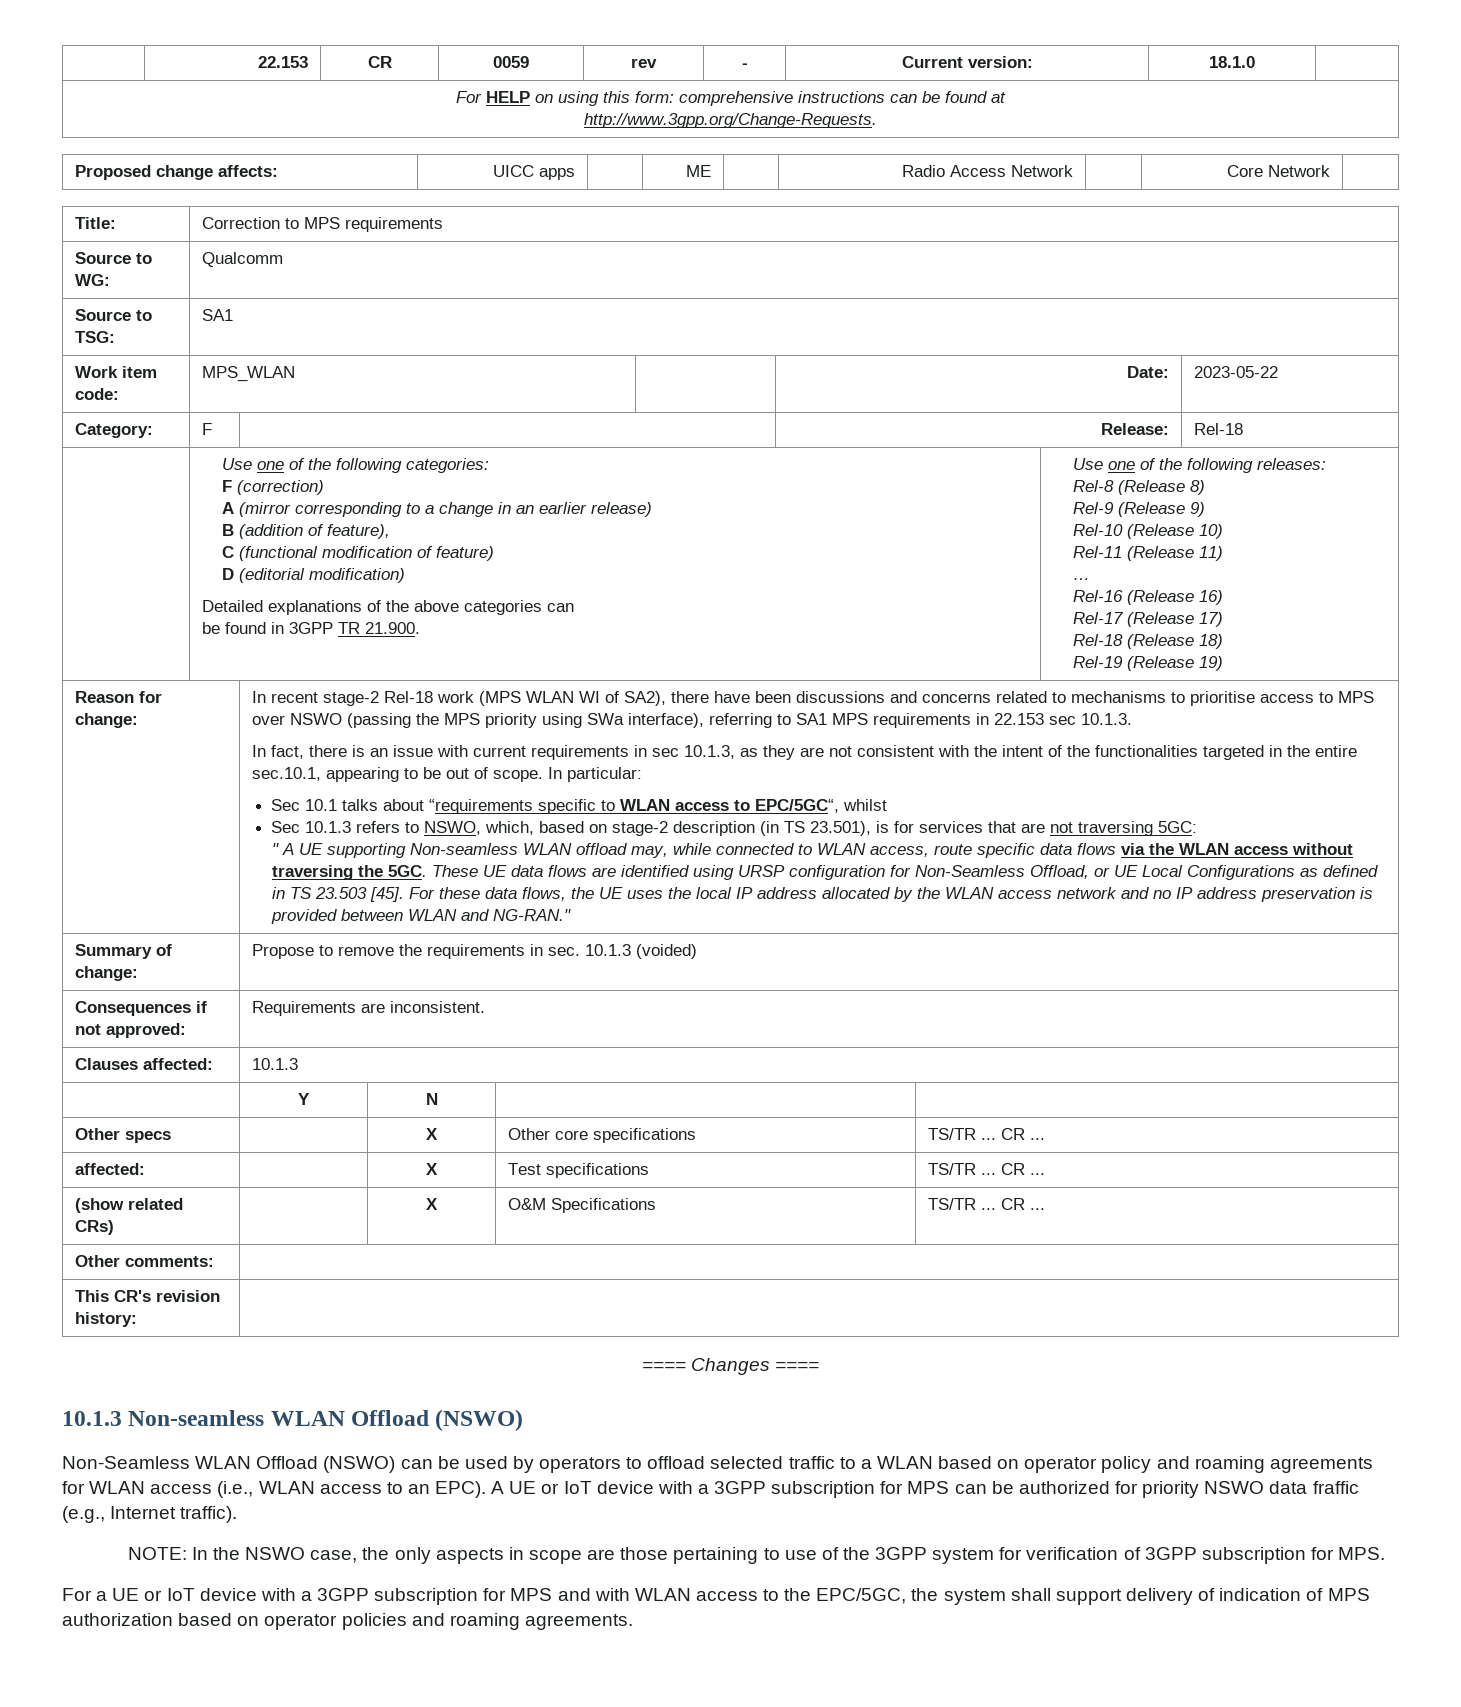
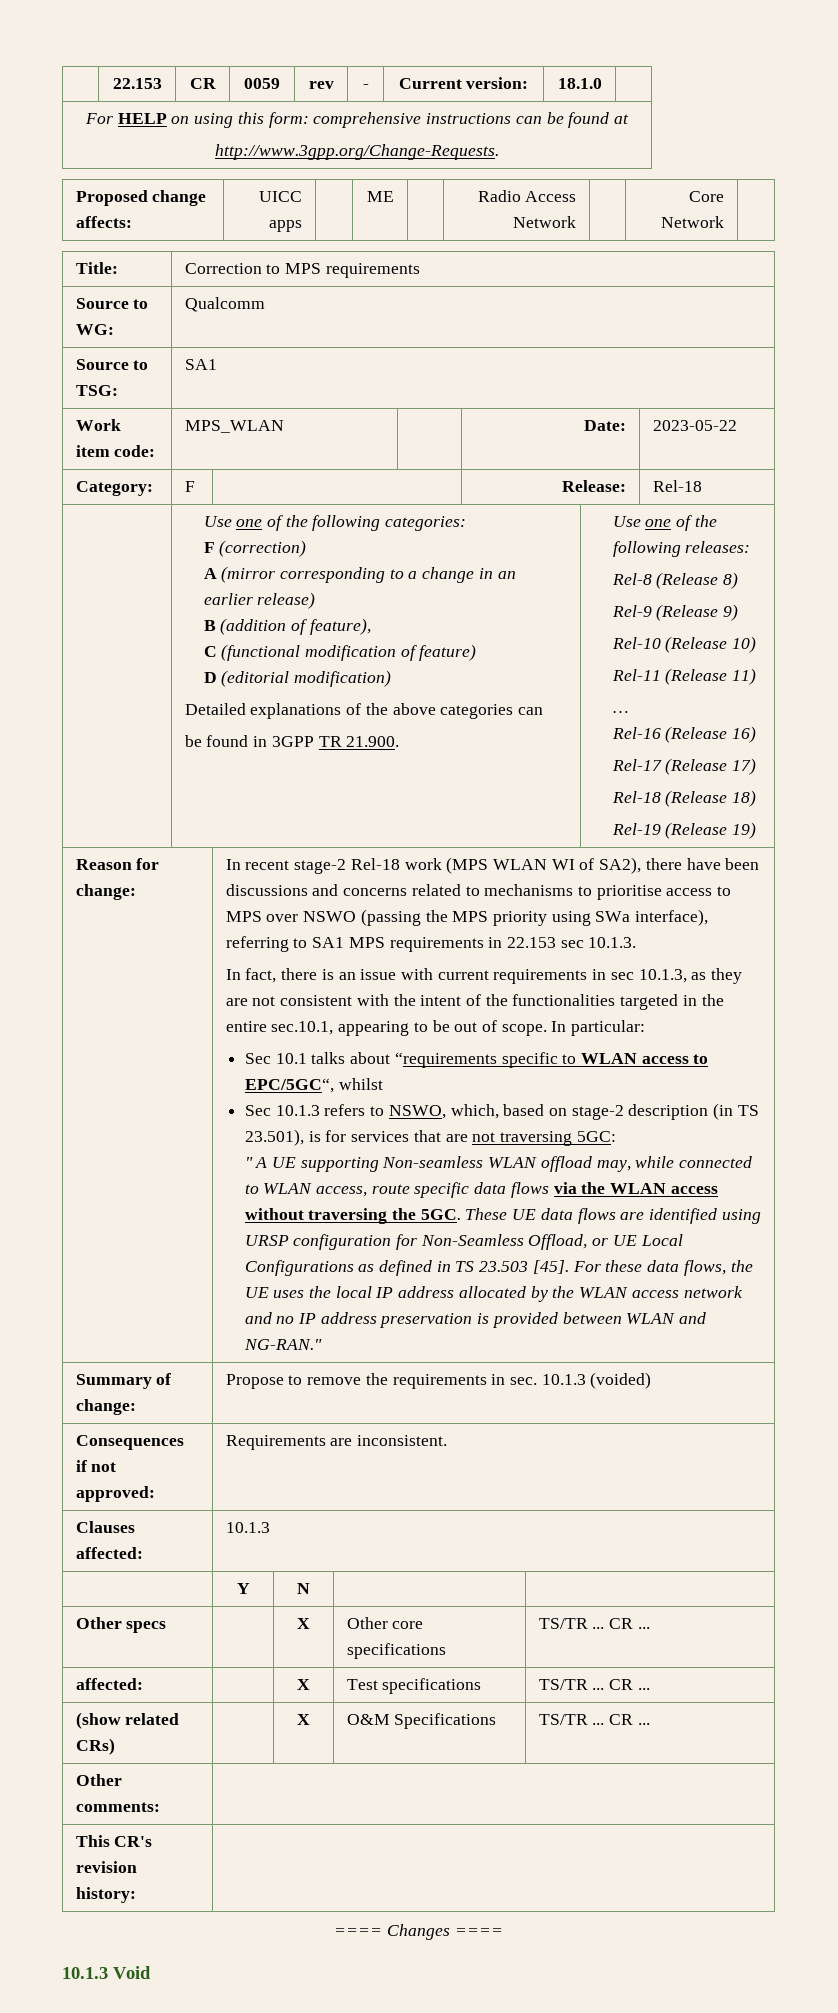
- 10.1.3 Non-seamless WLAN Offload (NSWO)
- Non-Seamless WLAN Offload (NSWO) can be used by operators to offload selected traffic to a WLAN based on operator policy and roaming agreements for WLAN access (i.e., WLAN access to an EPC). A UE or IoT device with a 3GPP subscription for MPS can be authorized for priority NSWO data fraffic (e.g., Internet traffic).
- NOTE: In the NSWO case, the only aspects in scope are those pertaining to use of the 3GPP system for verification of 3GPP subscription for MPS.
- For a UE or IoT device with a 3GPP subscription for MPS and with WLAN access to the EPC/5GC, the system shall support delivery of indication of MPS authorization based on operator policies and roaming agreements.
+ 10.1.3 Void

